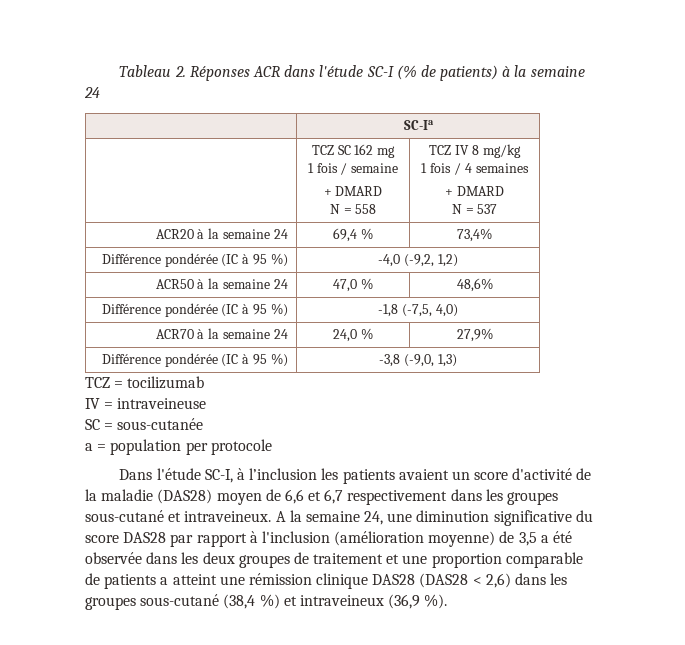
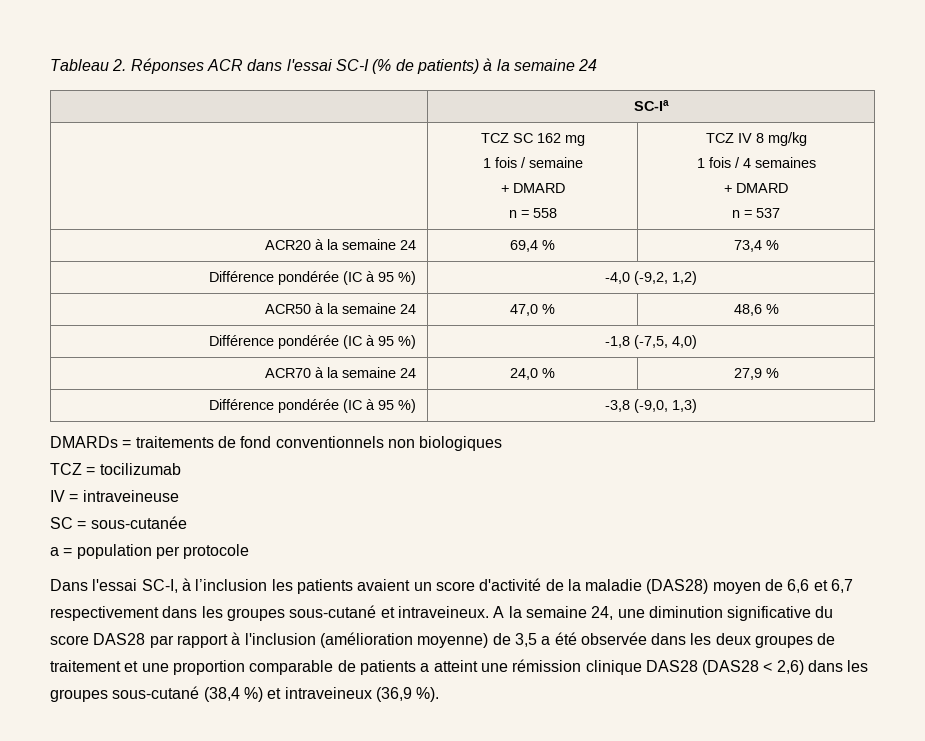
- Tableau 2. Réponses ACR dans l'étude SC-I (% de patients) à la semaine 24
+ Tableau 2. Réponses ACR dans l'essai SC-I (% de patients) à la semaine 24
  | TCZ SC 162 mg
  1 fois / semaine
  + DMARD
- N = 558 | TCZ IV 8 mg/kg
+ n = 558 | TCZ IV 8 mg/kg
  1 fois / 4 semaines
  + DMARD
- N = 537
+ n = 537
- ACR20 à la semaine 24 | 69,4 % | 73,4%
+ ACR20 à la semaine 24 | 69,4 % | 73,4 %
- ACR50 à la semaine 24 | 47,0 % | 48,6%
+ ACR50 à la semaine 24 | 47,0 % | 48,6 %
- ACR70 à la semaine 24 | 24,0 % | 27,9%
+ ACR70 à la semaine 24 | 24,0 % | 27,9 %
+ DMARDs = traitements de fond conventionnels non biologiques
- Dans l'étude SC-I, à l’inclusion les patients avaient un score d'activité de la maladie (DAS28) moyen de 6,6 et 6,7 respectivement dans les groupes sous-cutané et intraveineux.
+ Dans l'essai SC-I, à l’inclusion les patients avaient un score d'activité de la maladie (DAS28) moyen de 6,6 et 6,7 respectivement dans les groupes sous-cutané et intraveineux.

